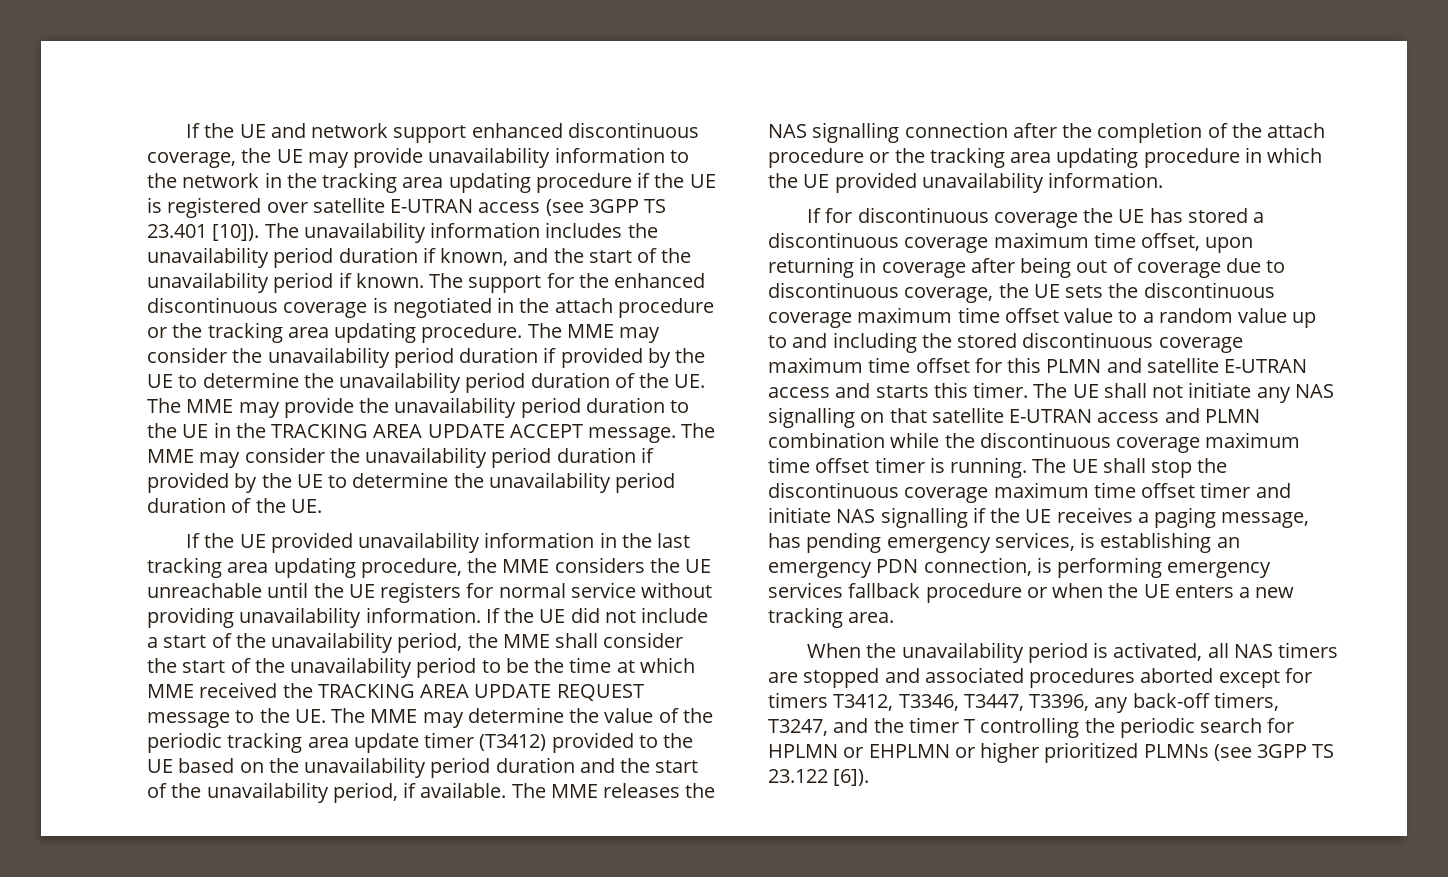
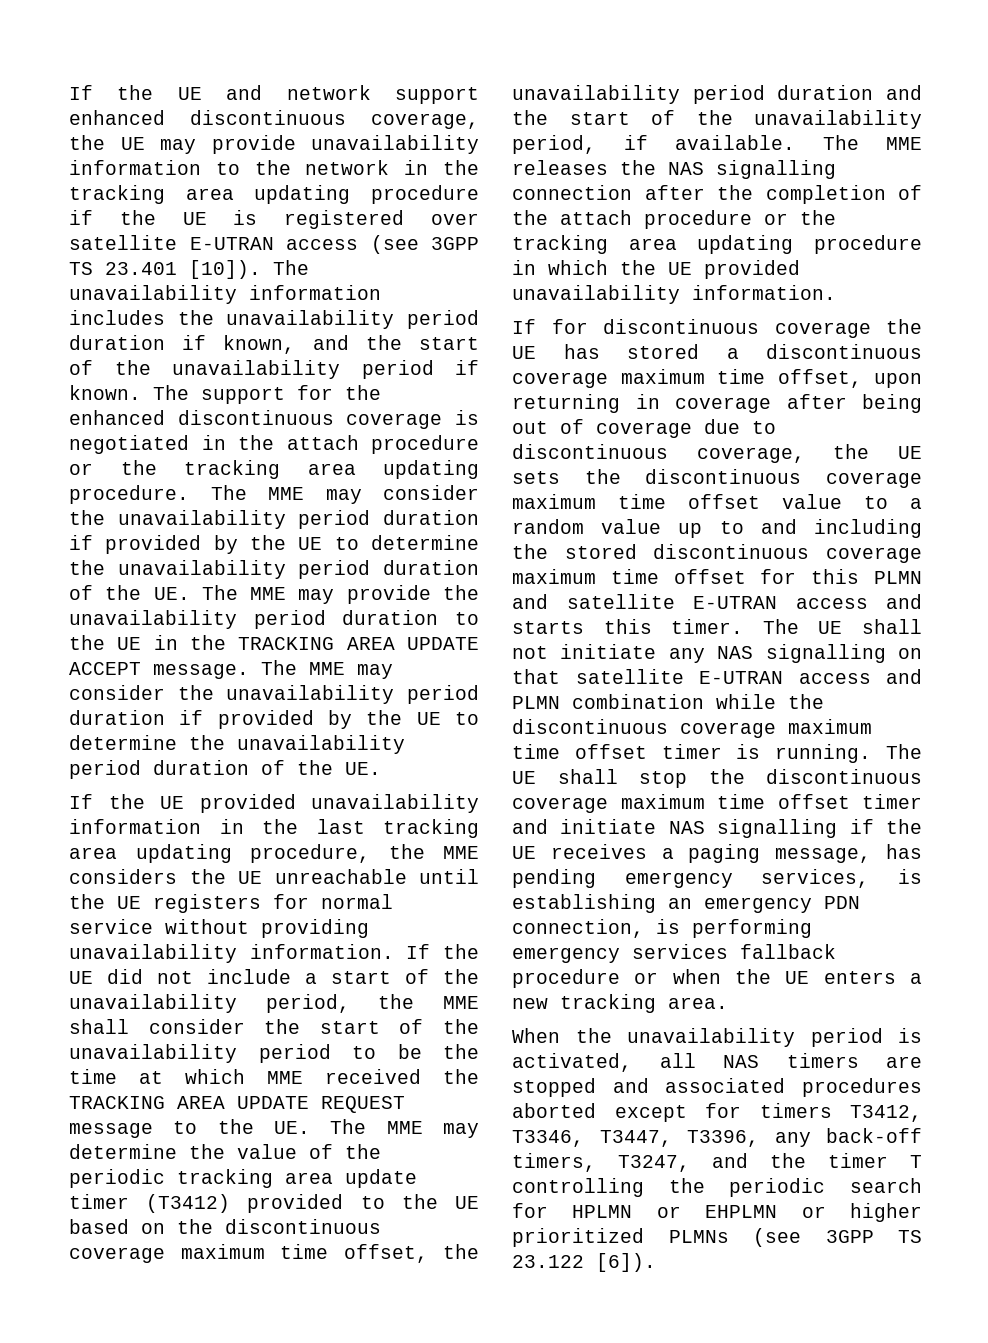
- If the UE did not include a start of the unavailability period, the MME shall consider the start of the unavailability period to be the time at which MME received the TRACKING AREA UPDATE REQUEST message to the UE. The MME may determine the value of the periodic tracking area update timer (T3412) provided to the UE based on the unavailability period duration and the start of the unavailability period, if available.
+ If the UE did not include a start of the unavailability period, the MME shall consider the start of the unavailability period to be the time at which MME received the TRACKING AREA UPDATE REQUEST message to the UE. The MME may determine the value of the periodic tracking area update timer (T3412) provided to the UE based on the discontinuous coverage maximum time offset, the unavailability period duration and the start of the unavailability period, if available.

